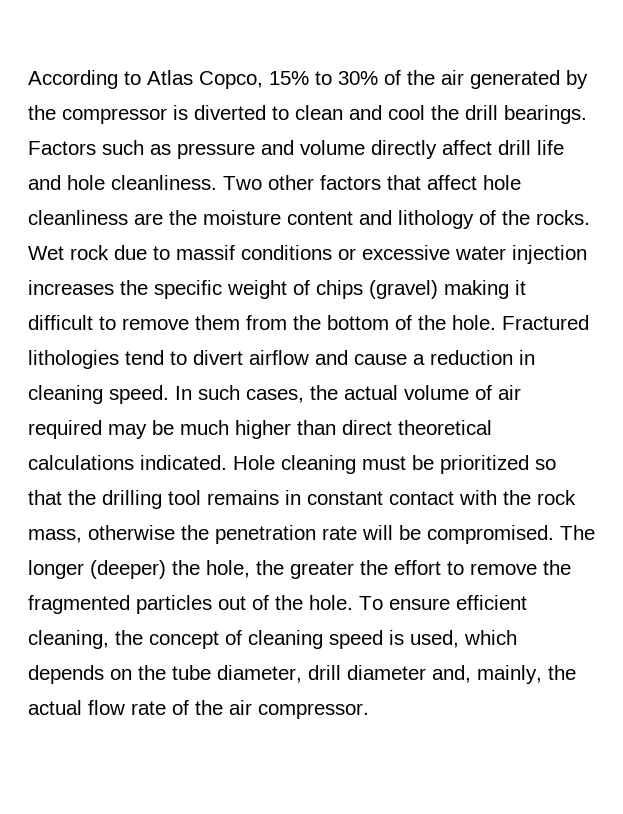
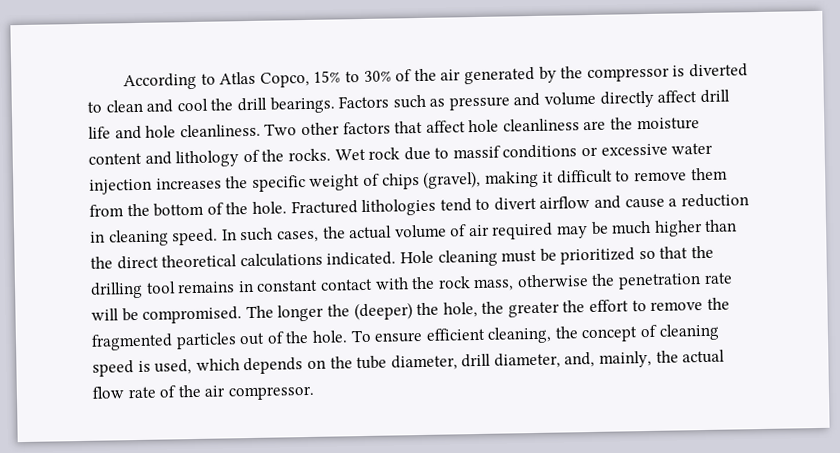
- Wet rock due to massif conditions or excessive water injection increases the specific weight of chips (gravel) making it difficult to remove them from the bottom of the hole.
+ Wet rock due to massif conditions or excessive water injection increases the specific weight of chips (gravel), making it difficult to remove them from the bottom of the hole.
- In such cases, the actual volume of air required may be much higher than direct theoretical calculations indicated.
+ In such cases, the actual volume of air required may be much higher than the direct theoretical calculations indicated.
- The longer (deeper) the hole, the greater the effort to remove the fragmented particles out of the hole.
+ The longer the (deeper) the hole, the greater the effort to remove the fragmented particles out of the hole.
- To ensure efficient cleaning, the concept of cleaning speed is used, which depends on the tube diameter, drill diameter and, mainly, the actual flow rate of the air compressor.
+ To ensure efficient cleaning, the concept of cleaning speed is used, which depends on the tube diameter, drill diameter, and, mainly, the actual flow rate of the air compressor.

